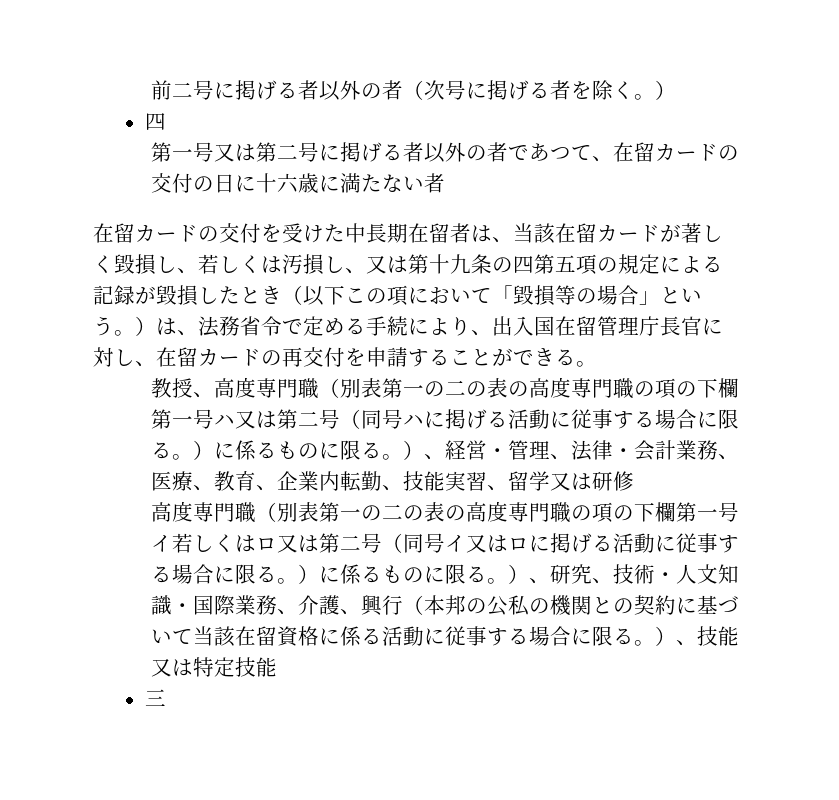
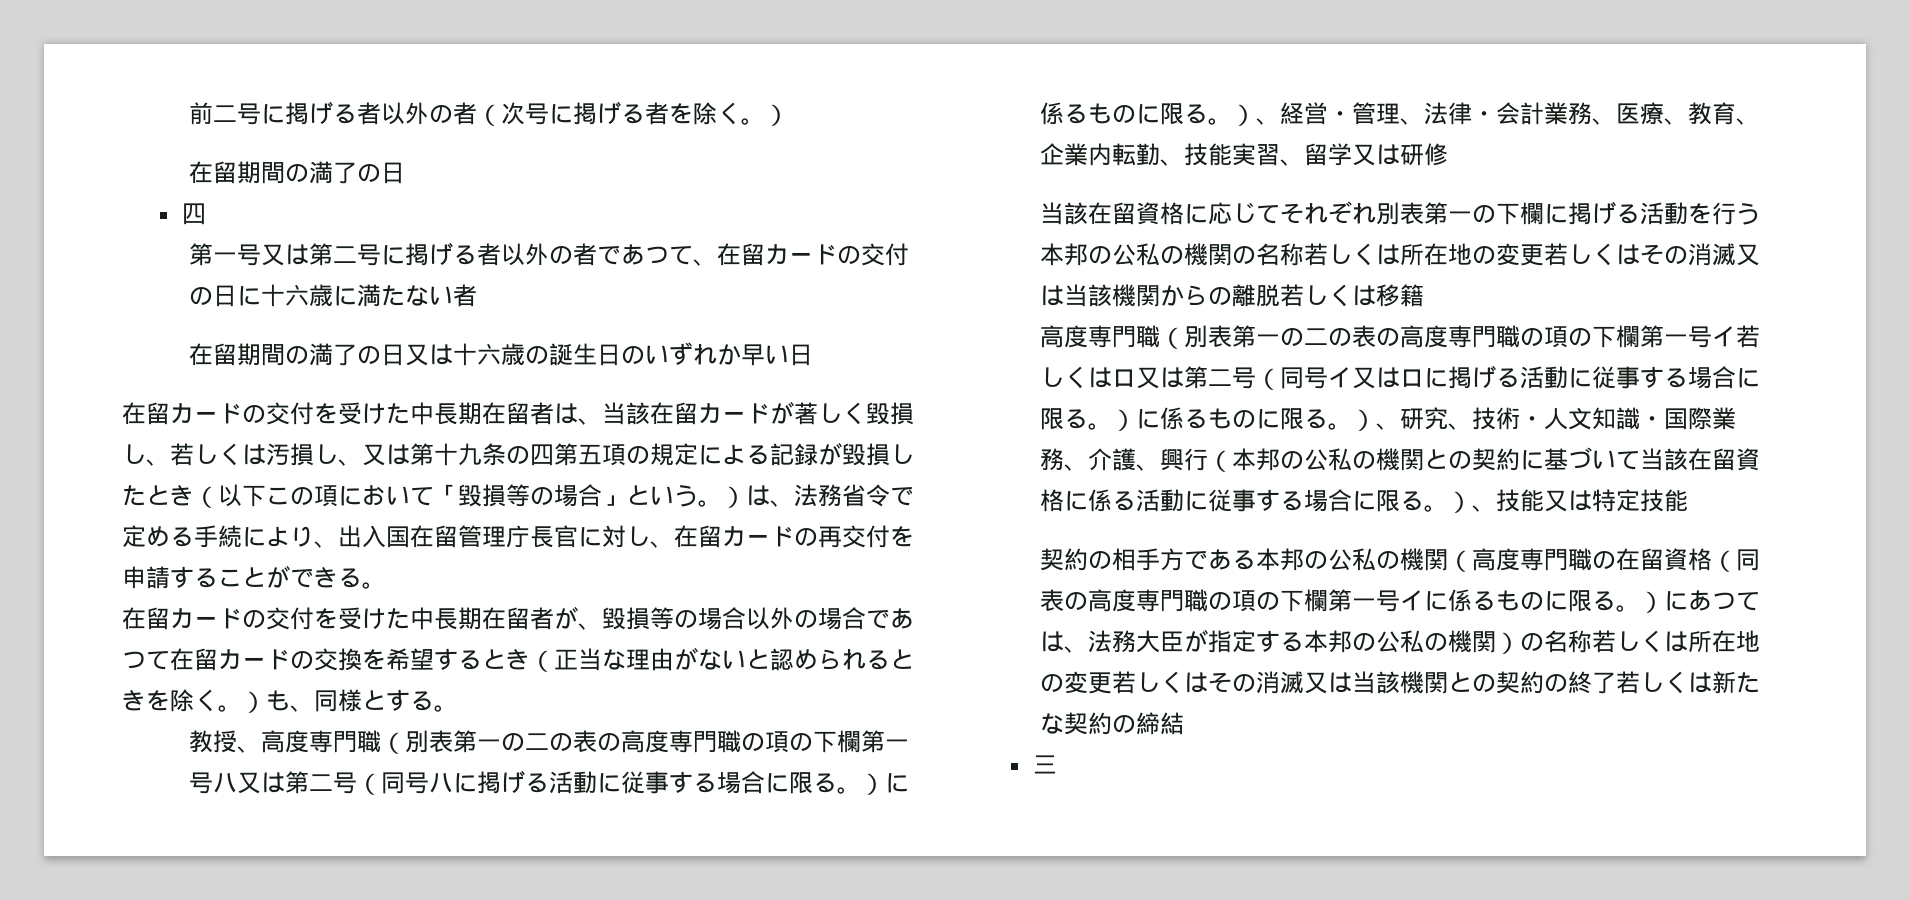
  前二号に掲げる者以外の者（次号に掲げる者を除く。）
+ 在留期間の満了の日
+ 在留期間の満了の日又は十六歳の誕生日のいずれか早い日
+ 在留カードの交付を受けた中長期在留者が、毀損等の場合以外の場合であつて在留カードの交換を希望するとき（正当な理由がないと認められるときを除く。）も、同様とする。
+ 当該在留資格に応じてそれぞれ別表第一の下欄に掲げる活動を行う本邦の公私の機関の名称若しくは所在地の変更若しくはその消滅又は当該機関からの離脱若しくは移籍
+ 契約の相手方である本邦の公私の機関（高度専門職の在留資格（同表の高度専門職の項の下欄第一号イに係るものに限る。）にあつては、法務大臣が指定する本邦の公私の機関）の名称若しくは所在地の変更若しくはその消滅又は当該機関との契約の終了若しくは新たな契約の締結

